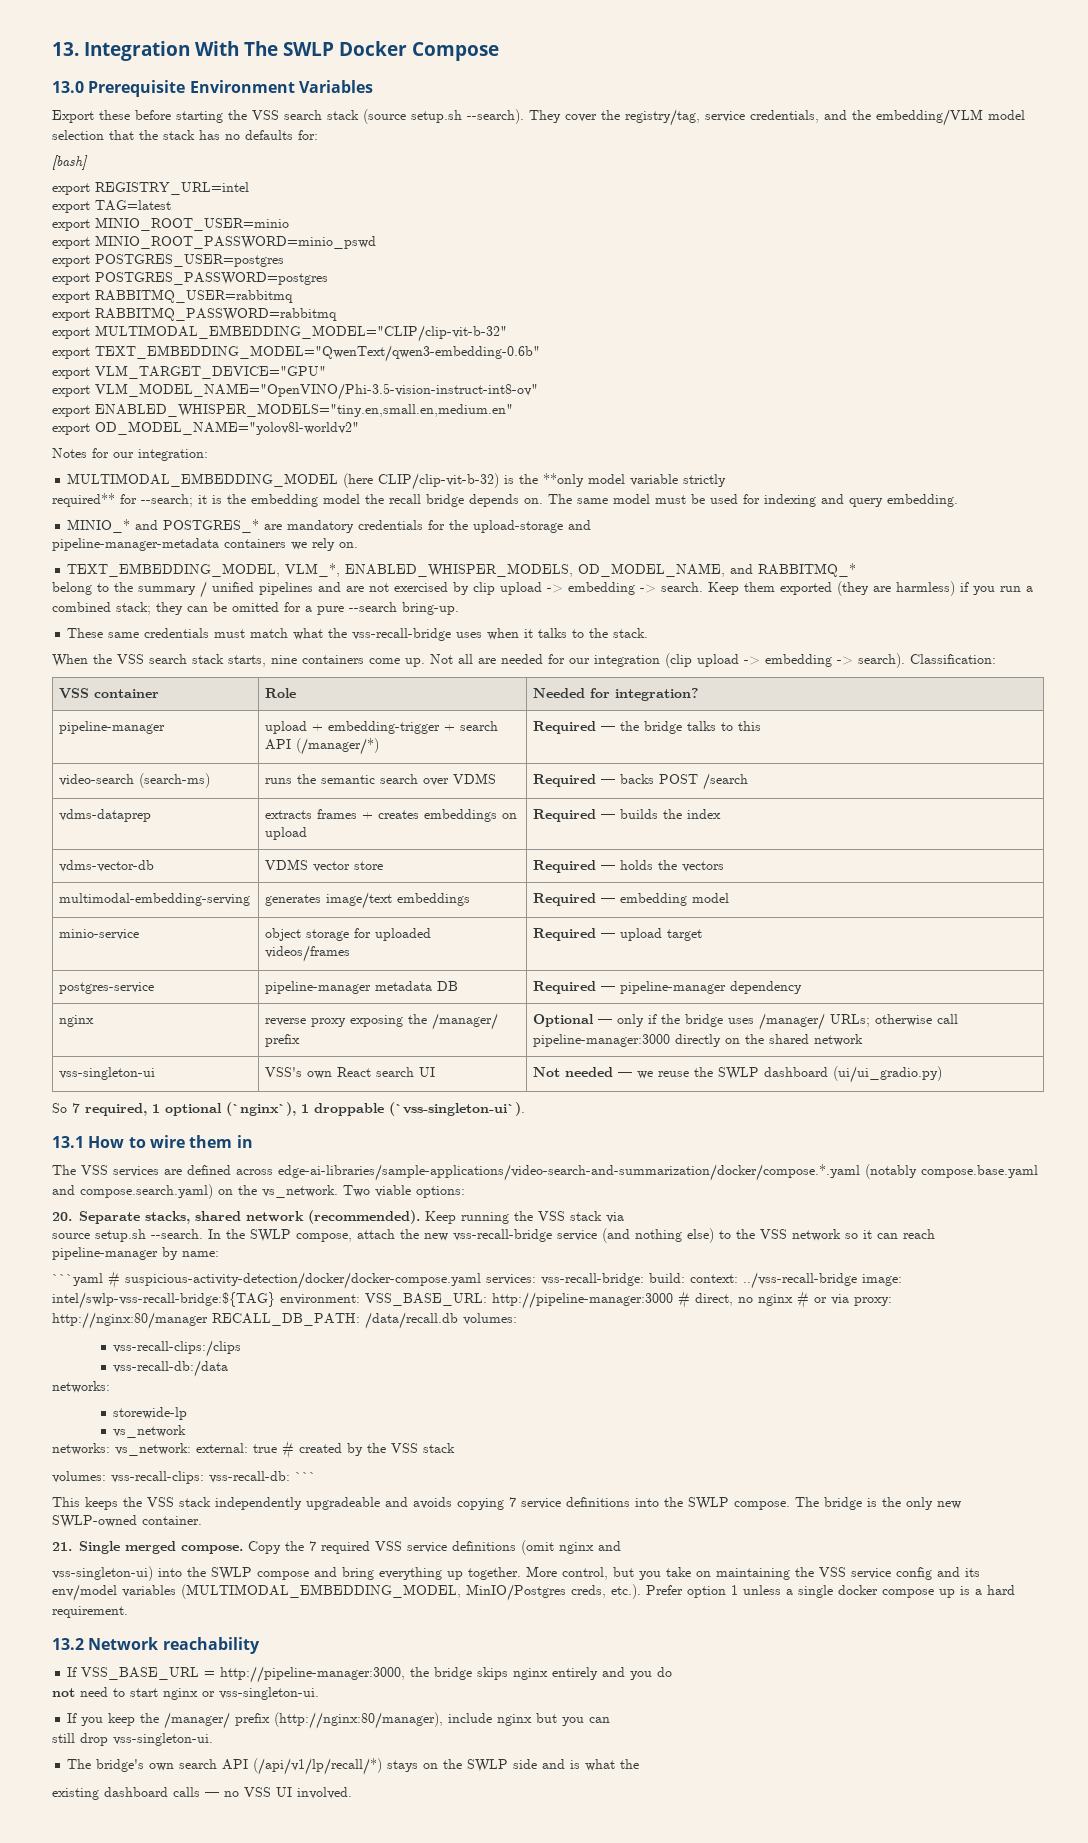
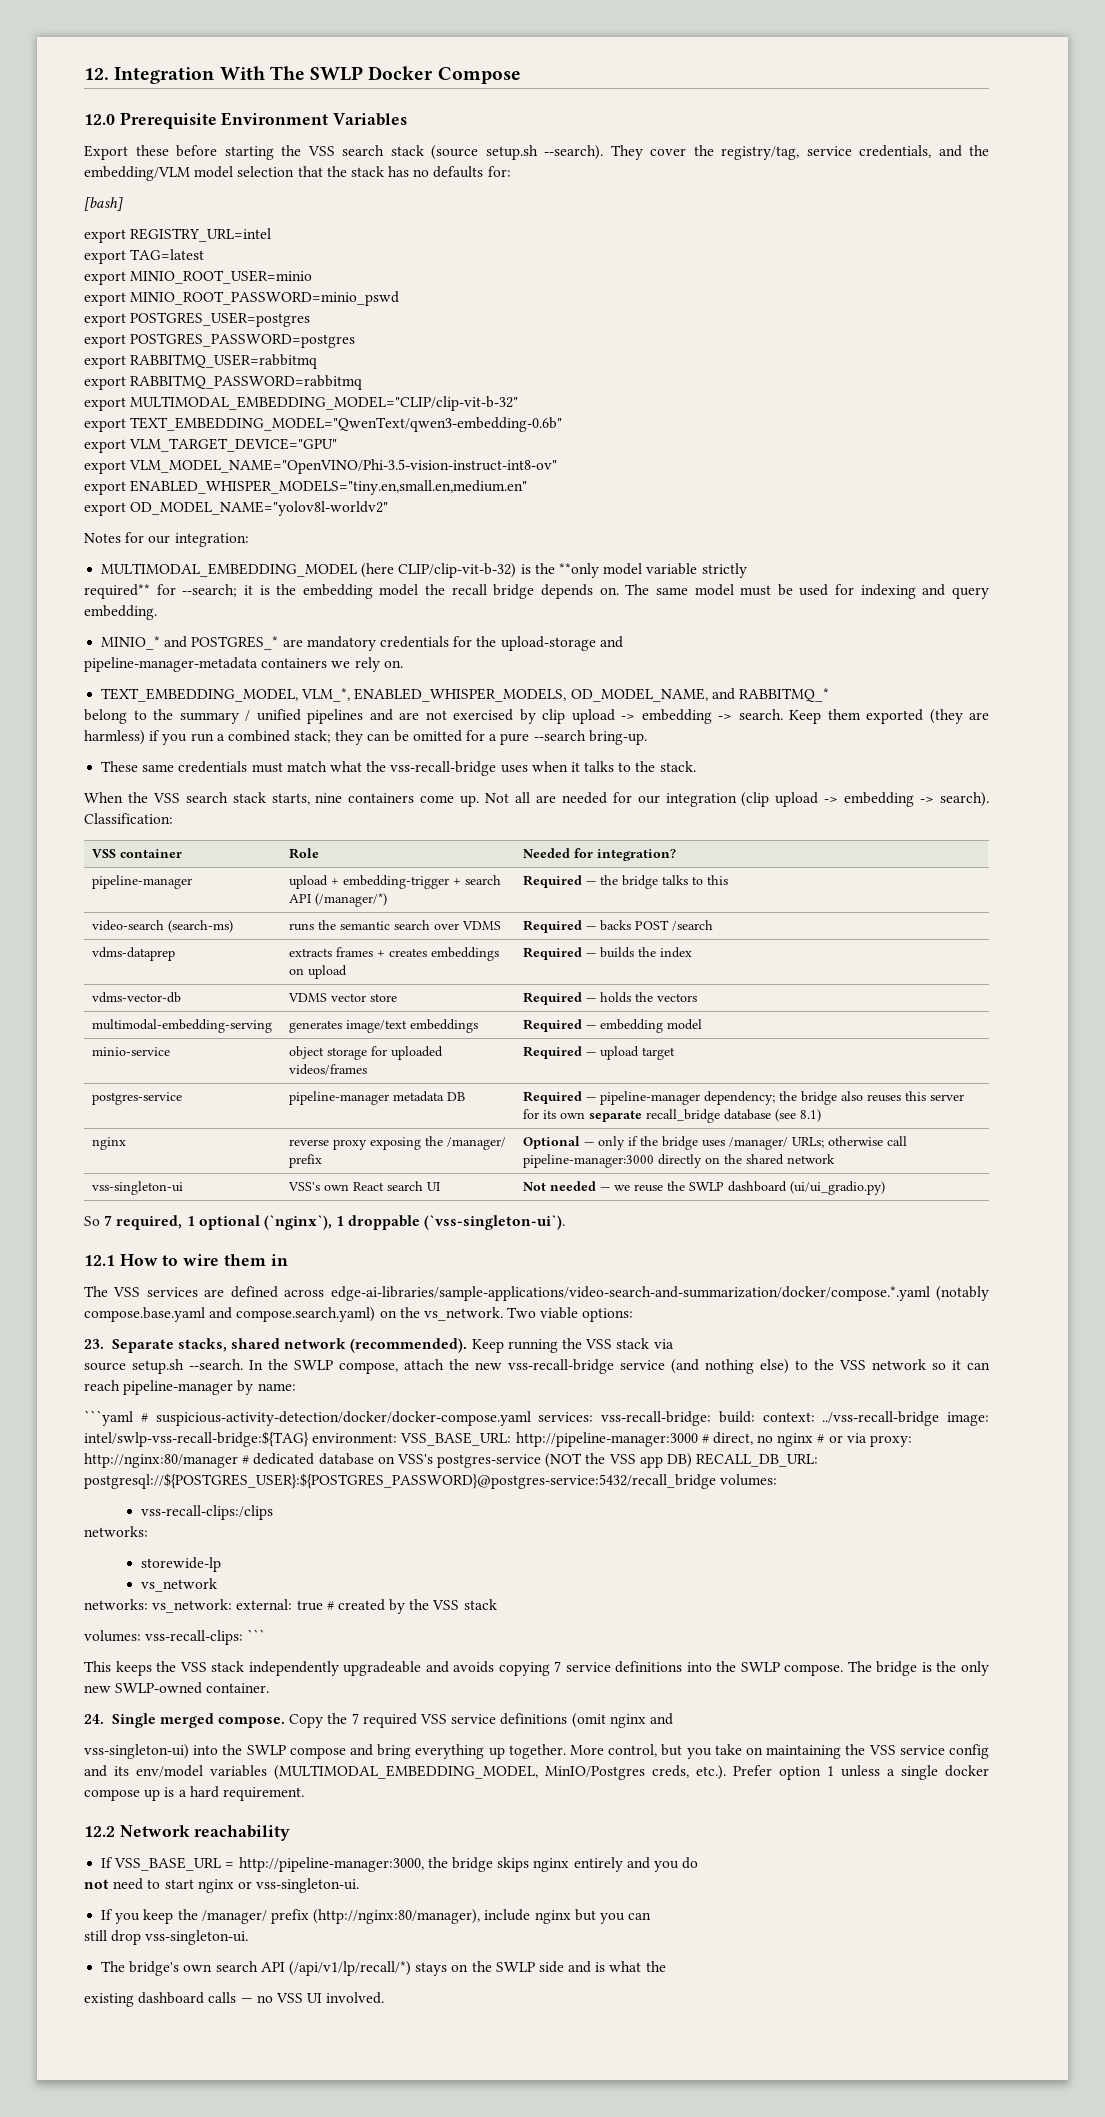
- 13. Integration With The SWLP Docker Compose
+ 12. Integration With The SWLP Docker Compose
- 13.0 Prerequisite Environment Variables
+ 12.0 Prerequisite Environment Variables
- postgres-service | pipeline-manager metadata DB | Required — pipeline-manager dependency
+ postgres-service | pipeline-manager metadata DB | Required — pipeline-manager dependency; the bridge also reuses this server for its own separate recall_bridge database (see 8.1)
- 13.1 How to wire them in
+ 12.1 How to wire them in
- 20. Separate stacks, shared network (recommended).
+ 23. Separate stacks, shared network (recommended).
- ```yaml # suspicious-activity-detection/docker/docker-compose.yaml services: vss-recall-bridge: build: context: ../vss-recall-bridge image: intel/swlp-vss-recall-bridge:${TAG} environment: VSS_BASE_URL: http://pipeline-manager:3000 # direct, no nginx # or via proxy: http://nginx:80/manager RECALL_DB_PATH: /data/recall.db volumes:
+ ```yaml # suspicious-activity-detection/docker/docker-compose.yaml services: vss-recall-bridge: build: context: ../vss-recall-bridge image: intel/swlp-vss-recall-bridge:${TAG} environment: VSS_BASE_URL: http://pipeline-manager:3000 # direct, no nginx # or via proxy: http://nginx:80/manager # dedicated database on VSS's postgres-service (NOT the VSS app DB) RECALL_DB_URL: postgresql://${POSTGRES_USER}:${POSTGRES_PASSWORD}@postgres-service:5432/recall_bridge volumes:
- vss-recall-db:/data
- volumes: vss-recall-clips: vss-recall-db: ```
+ volumes: vss-recall-clips: ```
- 21. Single merged compose.
+ 24. Single merged compose.
- 13.2 Network reachability
+ 12.2 Network reachability

